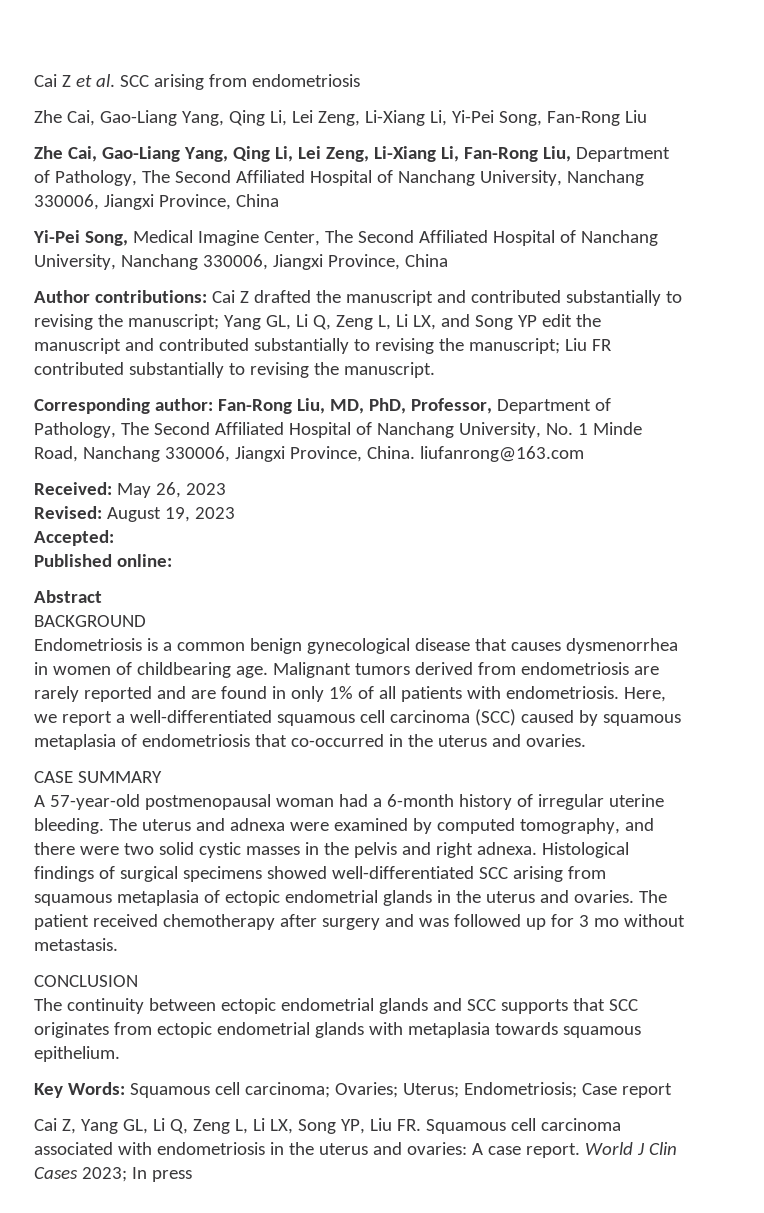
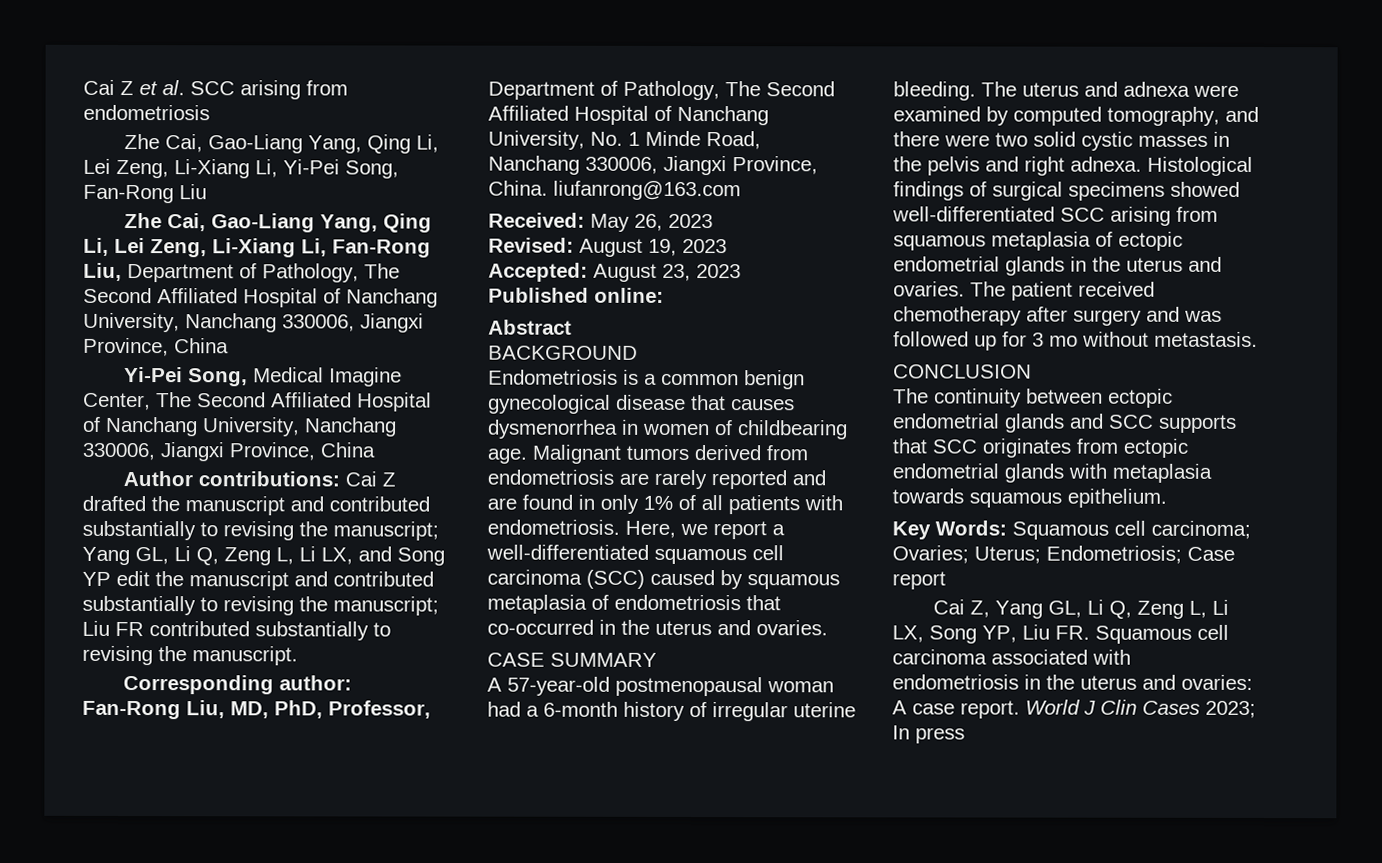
- Accepted:
+ Accepted: August 23, 2023

